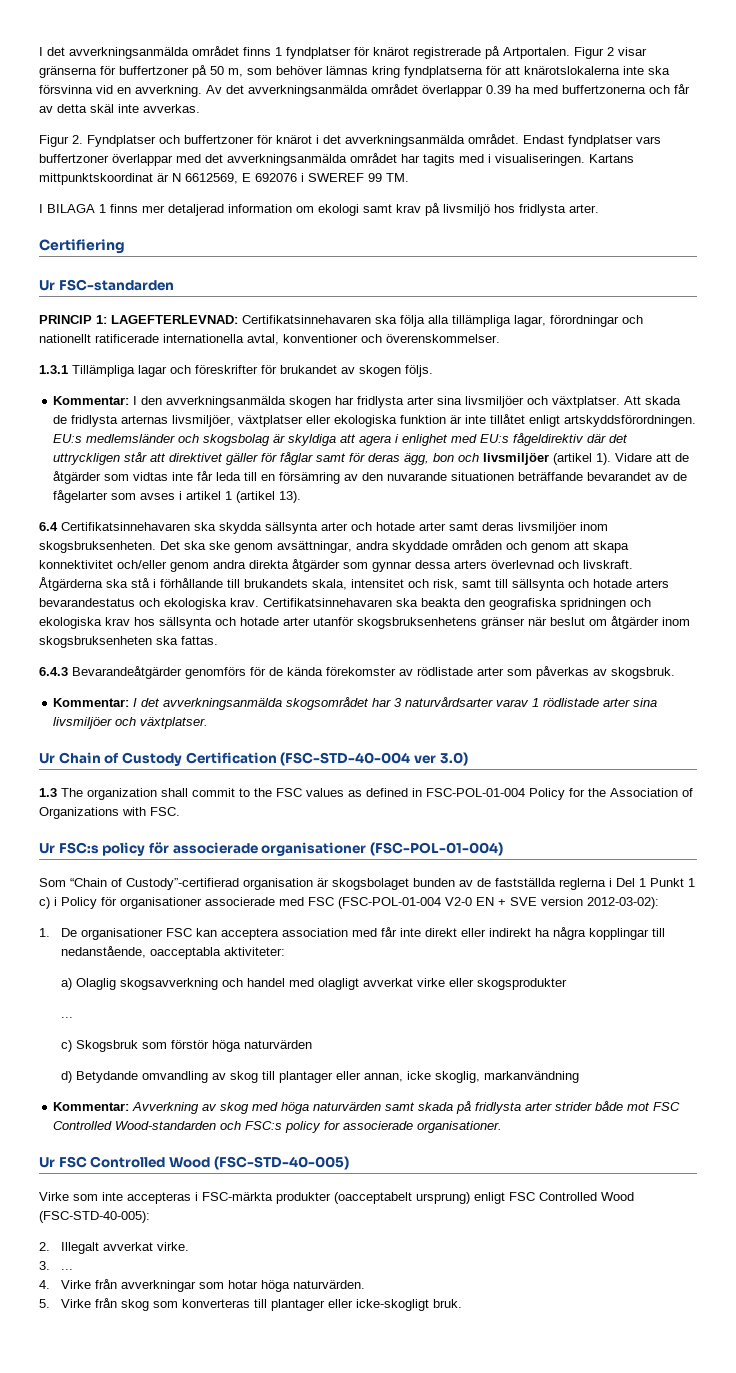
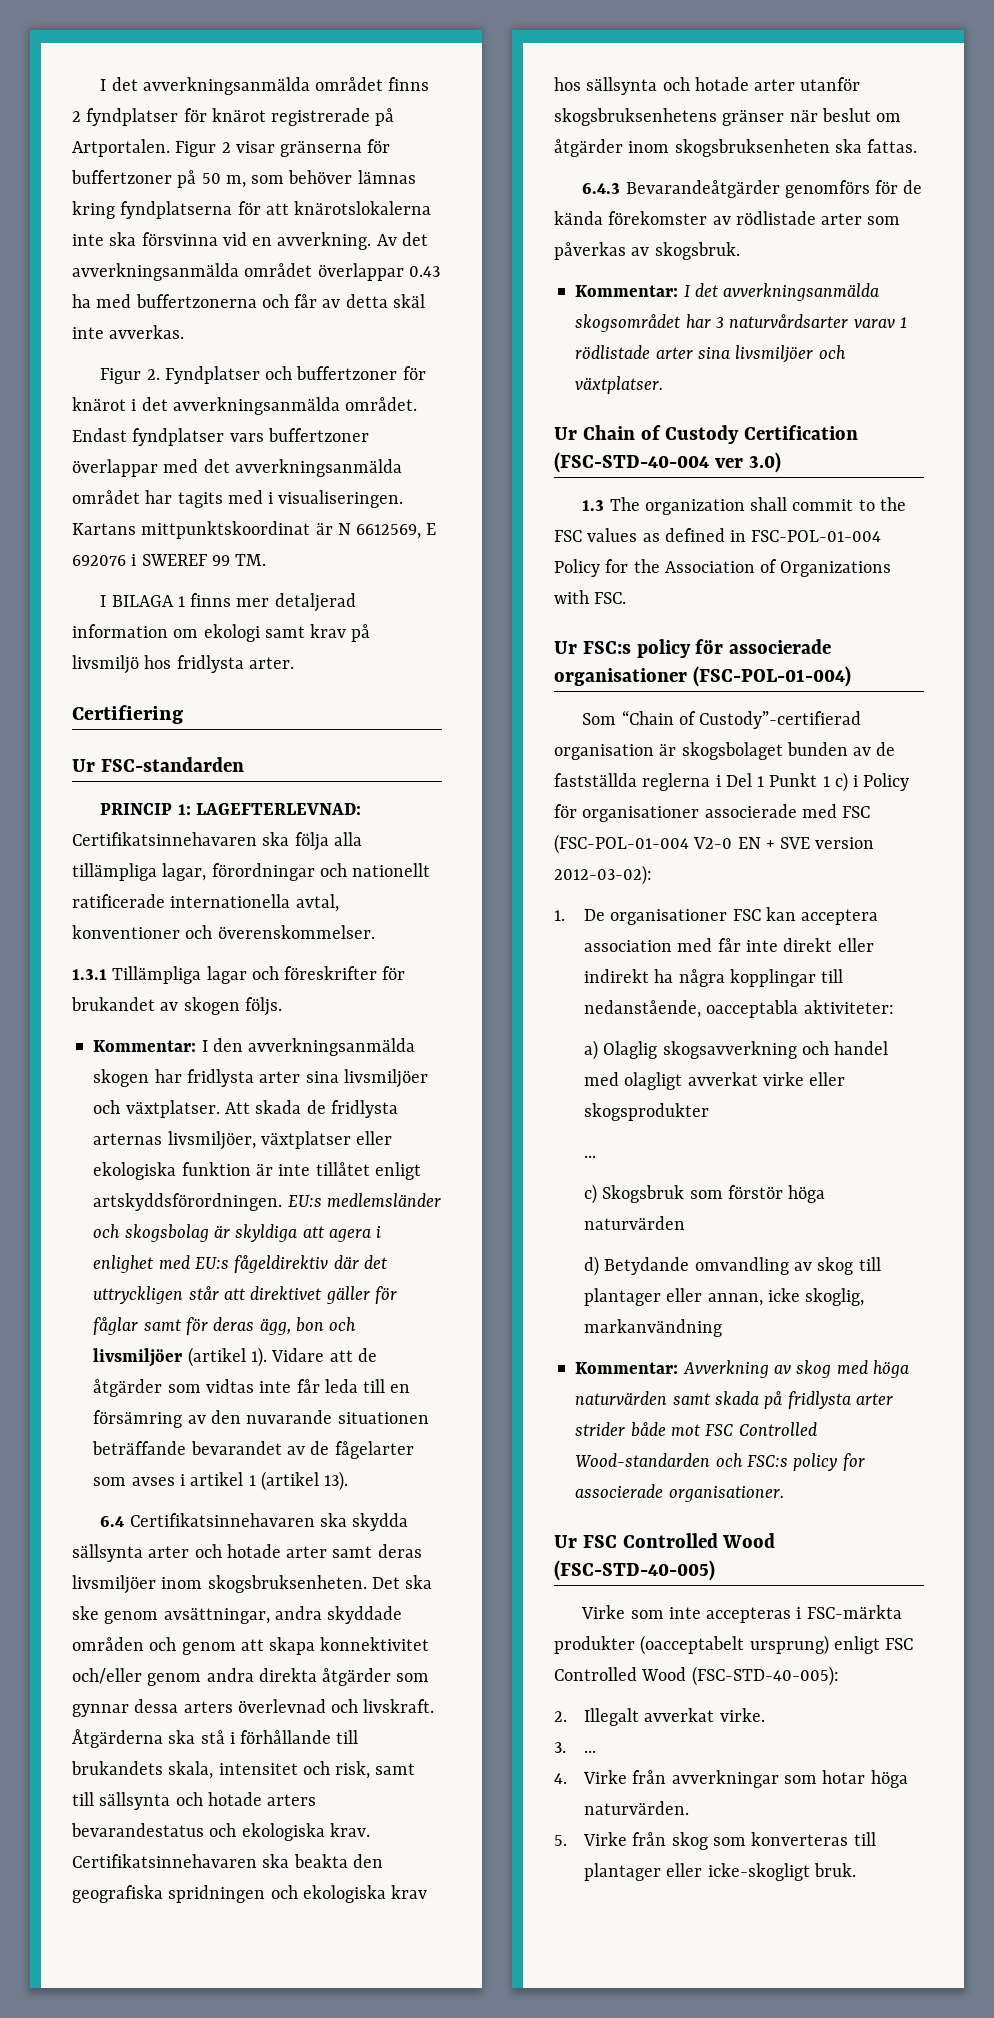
- I det avverkningsanmälda området finns 1 fyndplatser för knärot registrerade på Artportalen.
+ I det avverkningsanmälda området finns 2 fyndplatser för knärot registrerade på Artportalen.
- Av det avverkningsanmälda området överlappar 0.39 ha med buffertzonerna och får av detta skäl inte avverkas.
+ Av det avverkningsanmälda området överlappar 0.43 ha med buffertzonerna och får av detta skäl inte avverkas.

